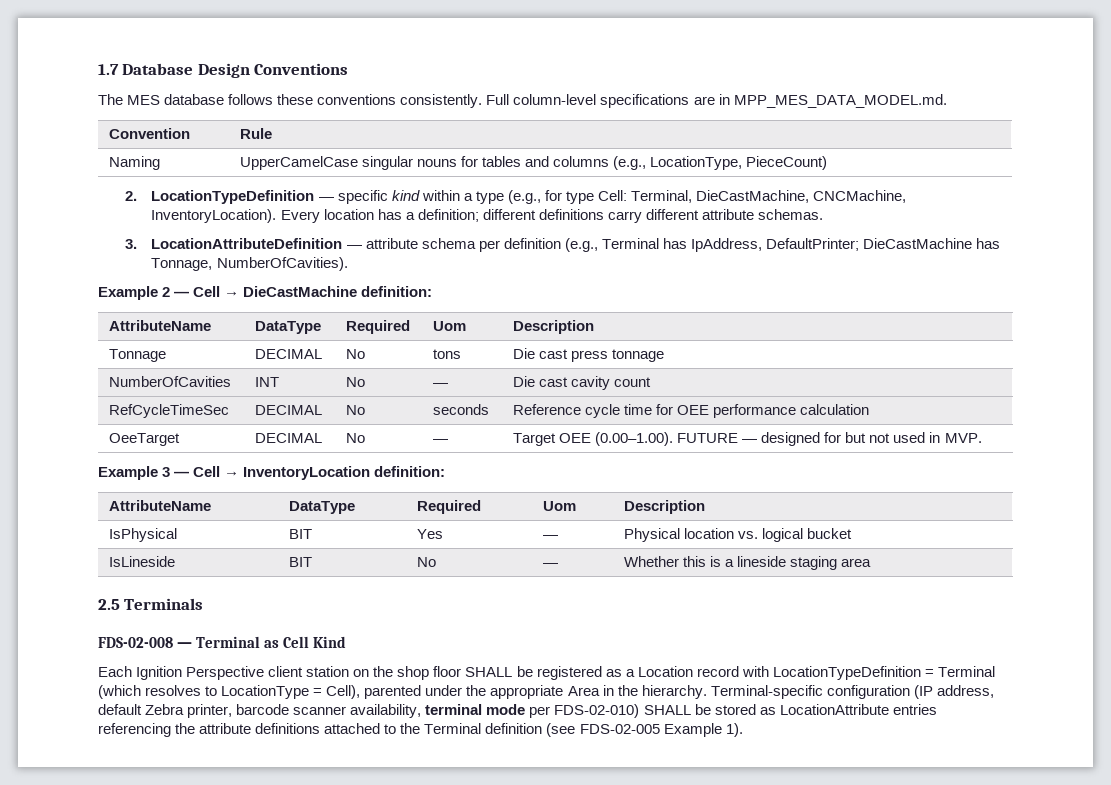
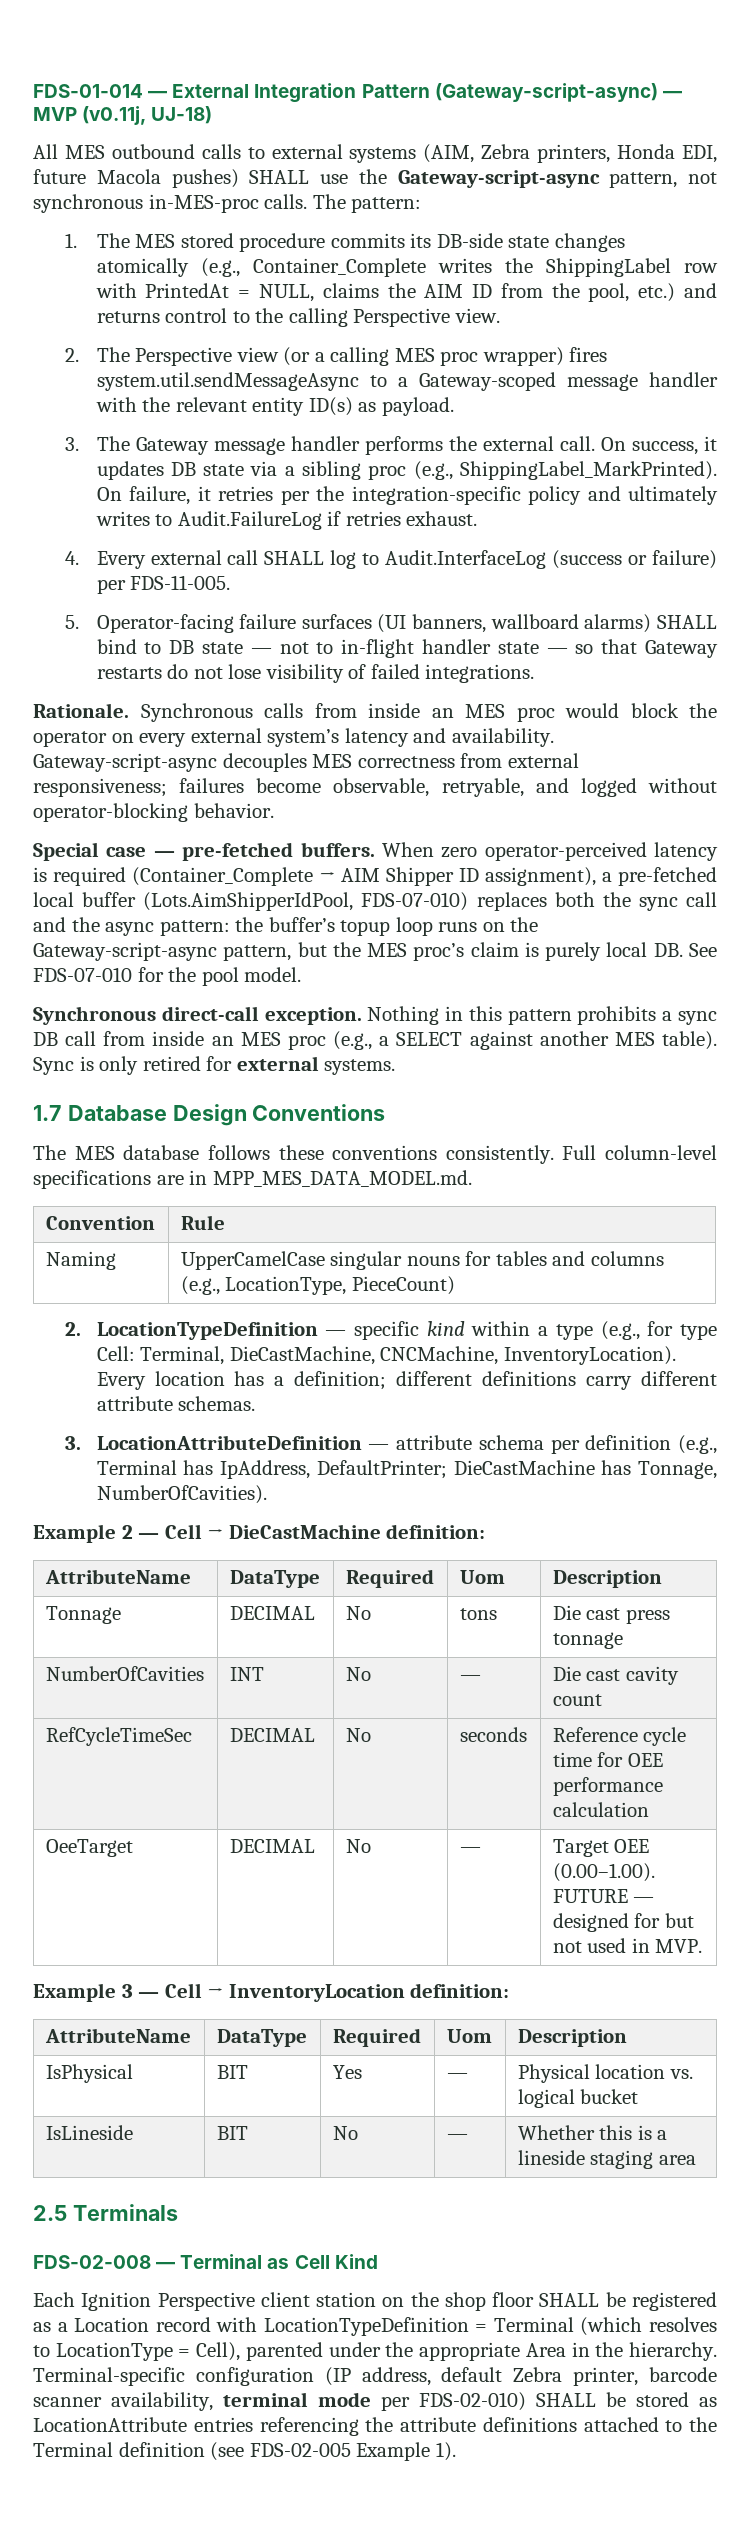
+ FDS-01-014 — External Integration Pattern (Gateway-script-async) — MVP (v0.11j, UJ-18)
+ All MES outbound calls to external systems (AIM, Zebra printers, Honda EDI, future Macola pushes) SHALL use the Gateway-script-async pattern, not synchronous in-MES-proc calls. The pattern:
+ 1. The MES stored procedure commits its DB-side state changes atomically (e.g., Container_Complete writes the ShippingLabel row with PrintedAt = NULL, claims the AIM ID from the pool, etc.) and returns control to the calling Perspective view.
+ 2. The Perspective view (or a calling MES proc wrapper) fires system.util.sendMessageAsync to a Gateway-scoped message handler with the relevant entity ID(s) as payload.
+ 3. The Gateway message handler performs the external call. On success, it updates DB state via a sibling proc (e.g., ShippingLabel_MarkPrinted). On failure, it retries per the integration-specific policy and ultimately writes to Audit.FailureLog if retries exhaust.
+ 4. Every external call SHALL log to Audit.InterfaceLog (success or failure) per FDS-11-005.
+ 5. Operator-facing failure surfaces (UI banners, wallboard alarms) SHALL bind to DB state — not to in-flight handler state — so that Gateway restarts do not lose visibility of failed integrations.
+ Rationale. Synchronous calls from inside an MES proc would block the operator on every external system’s latency and availability. Gateway-script-async decouples MES correctness from external responsiveness; failures become observable, retryable, and logged without operator-blocking behavior.
+ Special case — pre-fetched buffers. When zero operator-perceived latency is required (Container_Complete → AIM Shipper ID assignment), a pre-fetched local buffer (Lots.AimShipperIdPool, FDS-07-010) replaces both the sync call and the async pattern: the buffer’s topup loop runs on the Gateway-script-async pattern, but the MES proc’s claim is purely local DB. See FDS-07-010 for the pool model.
+ Synchronous direct-call exception. Nothing in this pattern prohibits a sync DB call from inside an MES proc (e.g., a SELECT against another MES table). Sync is only retired for external systems.

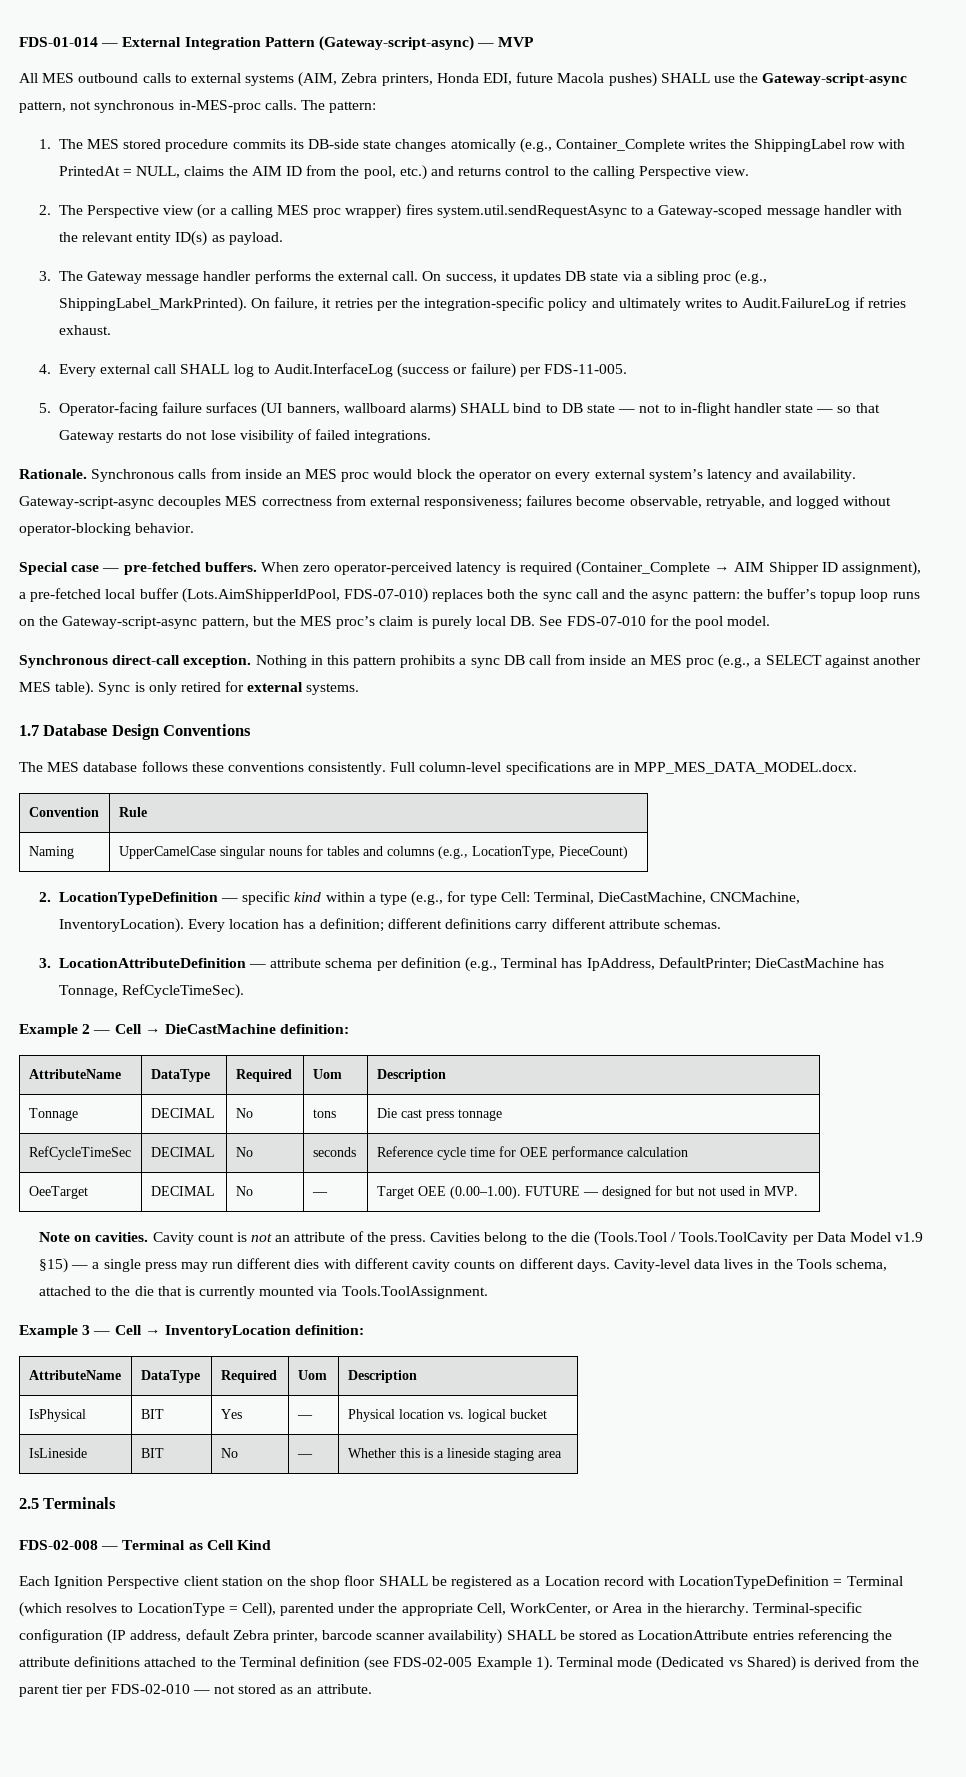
- FDS-01-014 — External Integration Pattern (Gateway-script-async) — MVP (v0.11j, UJ-18)
+ FDS-01-014 — External Integration Pattern (Gateway-script-async) — MVP
- 2. The Perspective view (or a calling MES proc wrapper) fires system.util.sendMessageAsync to a Gateway-scoped message handler with the relevant entity ID(s) as payload.
+ 2. The Perspective view (or a calling MES proc wrapper) fires system.util.sendRequestAsync to a Gateway-scoped message handler with the relevant entity ID(s) as payload.
- Full column-level specifications are in MPP_MES_DATA_MODEL.md.
+ Full column-level specifications are in MPP_MES_DATA_MODEL.docx.
- 3. LocationAttributeDefinition — attribute schema per definition (e.g., Terminal has IpAddress, DefaultPrinter; DieCastMachine has Tonnage, NumberOfCavities).
+ 3. LocationAttributeDefinition — attribute schema per definition (e.g., Terminal has IpAddress, DefaultPrinter; DieCastMachine has Tonnage, RefCycleTimeSec).
- NumberOfCavities | INT | No | — | Die cast cavity count
+ Note on cavities. Cavity count is not an attribute of the press. Cavities belong to the die (Tools.Tool / Tools.ToolCavity per Data Model v1.9 §15) — a single press may run different dies with different cavity counts on different days. Cavity-level data lives in the Tools schema, attached to the die that is currently mounted via Tools.ToolAssignment.
- Each Ignition Perspective client station on the shop floor SHALL be registered as a Location record with LocationTypeDefinition = Terminal (which resolves to LocationType = Cell), parented under the appropriate Area in the hierarchy.
+ Each Ignition Perspective client station on the shop floor SHALL be registered as a Location record with LocationTypeDefinition = Terminal (which resolves to LocationType = Cell), parented under the appropriate Cell, WorkCenter, or Area in the hierarchy.
- Terminal-specific configuration (IP address, default Zebra printer, barcode scanner availability, terminal mode per FDS-02-010) SHALL be stored as LocationAttribute entries referencing the attribute definitions attached to the Terminal definition (see FDS-02-005 Example 1).
+ Terminal-specific configuration (IP address, default Zebra printer, barcode scanner availability) SHALL be stored as LocationAttribute entries referencing the attribute definitions attached to the Terminal definition (see FDS-02-005 Example 1).
+ Terminal mode (Dedicated vs Shared) is derived from the parent tier per FDS-02-010 — not stored as an attribute.

